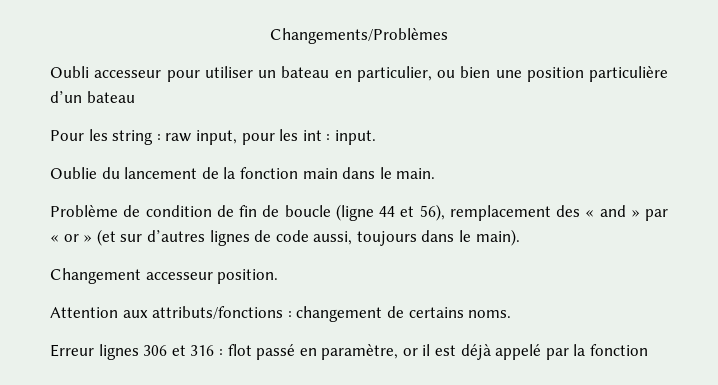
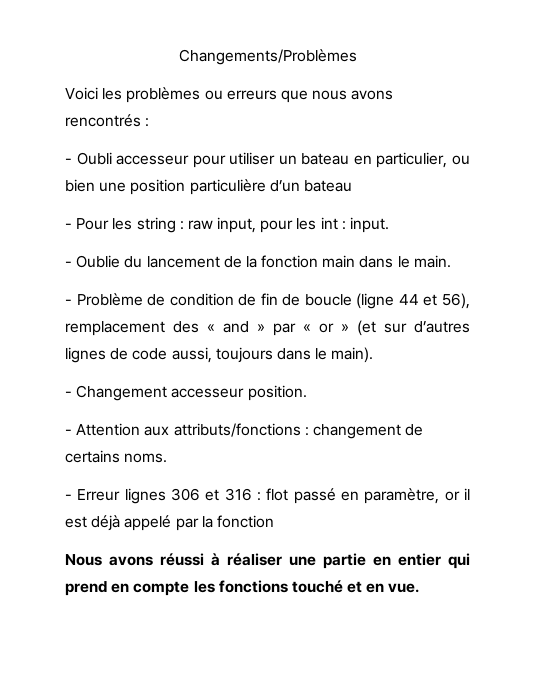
- Oubli accesseur pour utiliser un bateau en particulier, ou bien une position particulière d’un bateau
+ Voici les problèmes ou erreurs que nous avons rencontrés :
+ - Oubli accesseur pour utiliser un bateau en particulier, ou bien une position particulière d’un bateau
- Pour les string : raw input, pour les int : input.
+ - Pour les string : raw input, pour les int : input.
- Oublie du lancement de la fonction main dans le main.
+ - Oublie du lancement de la fonction main dans le main.
- Problème de condition de fin de boucle (ligne 44 et 56), remplacement des « and » par « or » (et sur d’autres lignes de code aussi, toujours dans le main).
+ - Problème de condition de fin de boucle (ligne 44 et 56), remplacement des « and » par « or » (et sur d’autres lignes de code aussi, toujours dans le main).
- Changement accesseur position.
+ - Changement accesseur position.
- Attention aux attributs/fonctions : changement de certains noms.
+ - Attention aux attributs/fonctions : changement de certains noms.
- Erreur lignes 306 et 316 : flot passé en paramètre, or il est déjà appelé par la fonction
+ - Erreur lignes 306 et 316 : flot passé en paramètre, or il est déjà appelé par la fonction
+ Nous avons réussi à réaliser une partie en entier qui prend en compte les fonctions touché et en vue.

